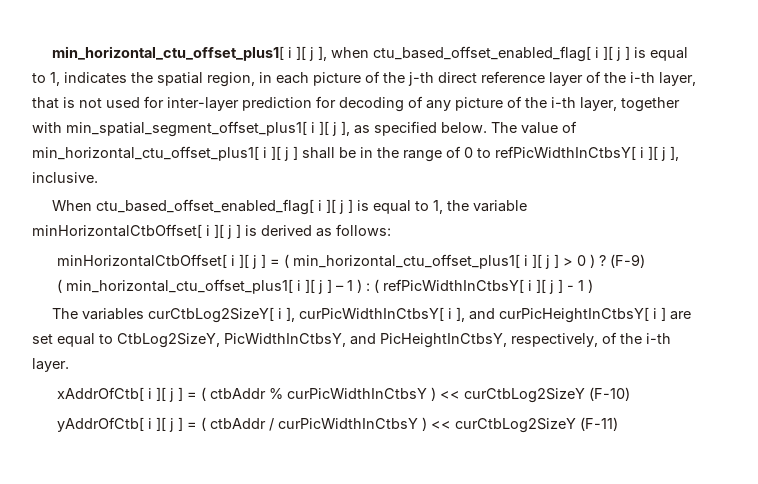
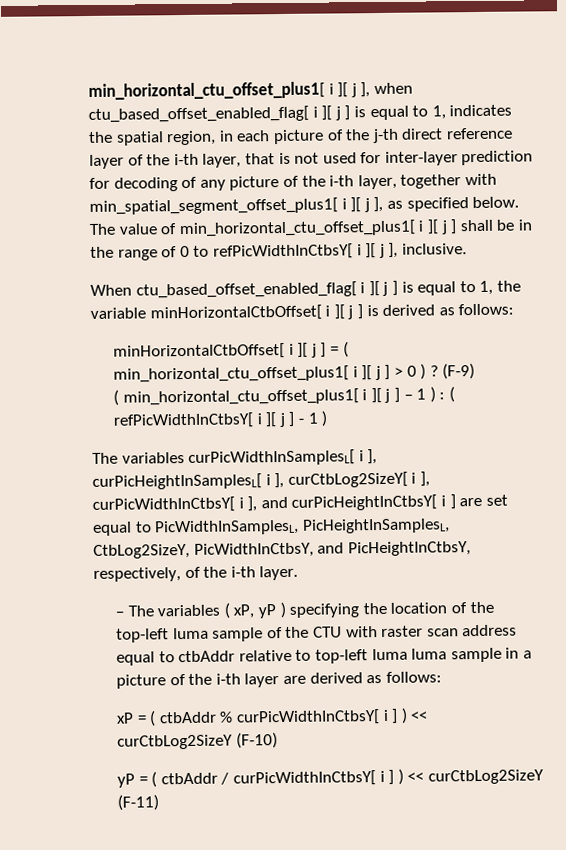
- The variables curCtbLog2SizeY[ i ], curPicWidthInCtbsY[ i ], and curPicHeightInCtbsY[ i ] are set equal to CtbLog2SizeY, PicWidthInCtbsY, and PicHeightInCtbsY, respectively, of the i-th layer.
+ The variables curPicWidthInSamplesL[ i ], curPicHeightInSamplesL[ i ], curCtbLog2SizeY[ i ], curPicWidthInCtbsY[ i ], and curPicHeightInCtbsY[ i ] are set equal to PicWidthInSamplesL, PicHeightInSamplesL, CtbLog2SizeY, PicWidthInCtbsY, and PicHeightInCtbsY, respectively, of the i-th layer.
- xAddrOfCtb[ i ][ j ] = ( ctbAddr % curPicWidthInCtbsY ) << curCtbLog2SizeY (F-10)
+ – The variables ( xP, yP ) specifying the location of the top-left luma sample of the CTU with raster scan address equal to ctbAddr relative to top-left luma luma sample in a picture of the i-th layer are derived as follows:
+ xP = ( ctbAddr % curPicWidthInCtbsY[ i ] ) << curCtbLog2SizeY (F-10)
- yAddrOfCtb[ i ][ j ] = ( ctbAddr / curPicWidthInCtbsY ) << curCtbLog2SizeY (F-11)
+ yP = ( ctbAddr / curPicWidthInCtbsY[ i ] ) << curCtbLog2SizeY (F-11)

